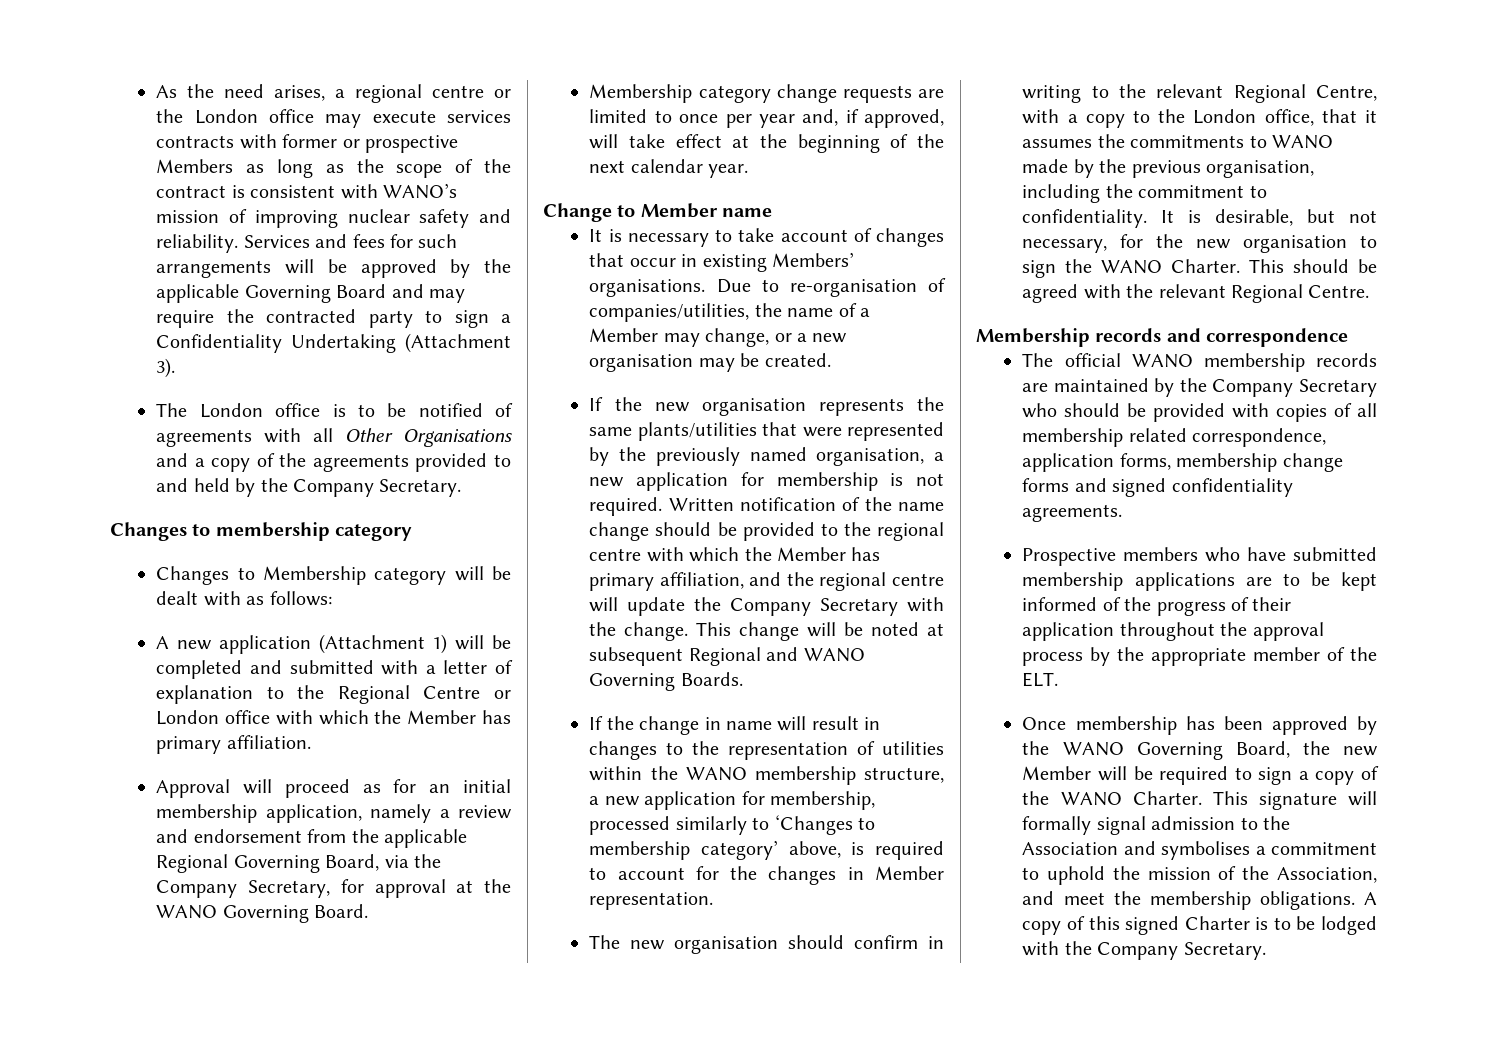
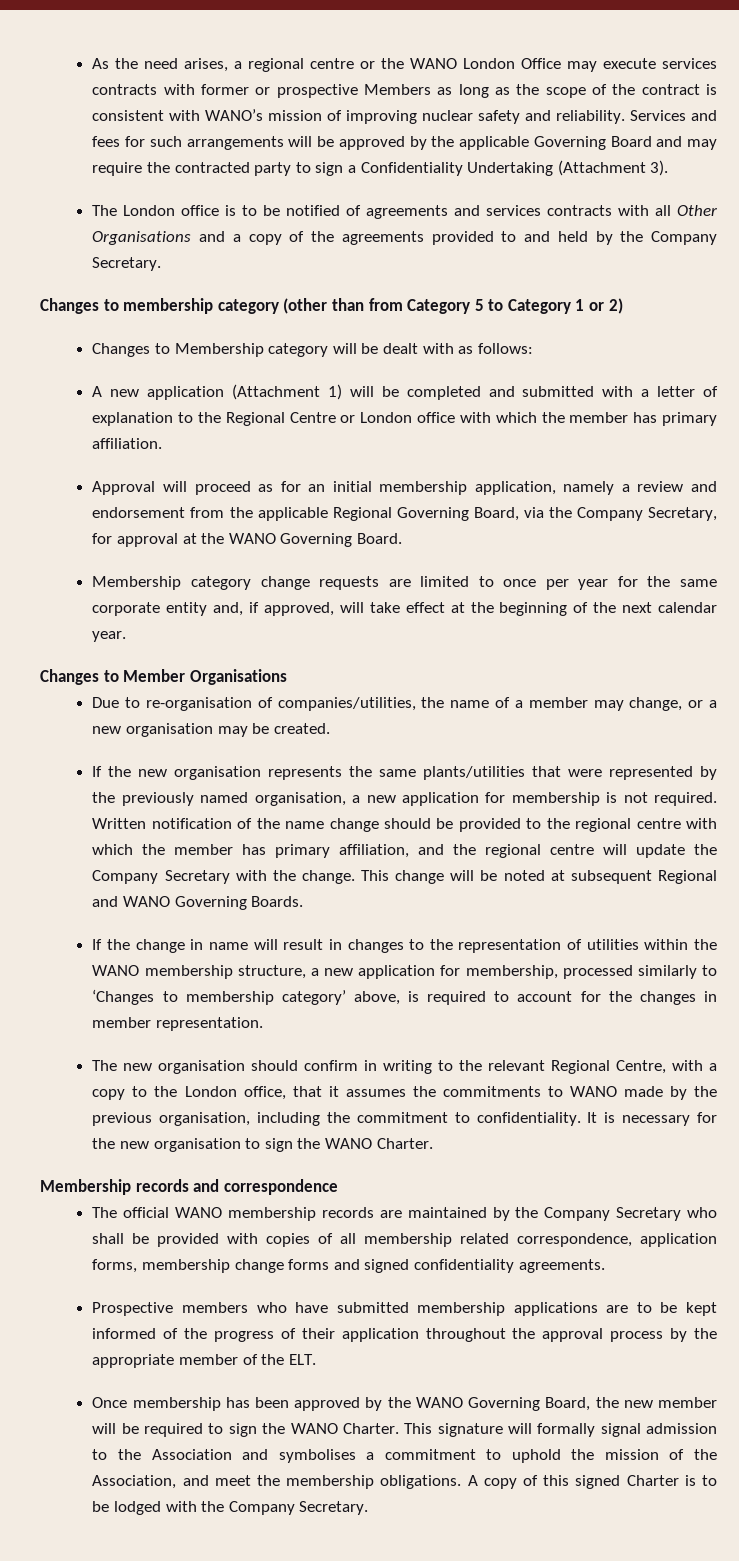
- As the need arises, a regional centre or the London office may execute services contracts with former or prospective Members as long as the scope of the contract is consistent with WANO’s mission of improving nuclear safety and reliability.
+ As the need arises, a regional centre or the WANO London Office may execute services contracts with former or prospective Members as long as the scope of the contract is consistent with WANO’s mission of improving nuclear safety and reliability.
- The London office is to be notified of agreements with all Other Organisations and a copy of the agreements provided to and held by the Company Secretary.
+ The London office is to be notified of agreements and services contracts with all Other Organisations and a copy of the agreements provided to and held by the Company Secretary.
- Changes to membership category
+ Changes to membership category (other than from Category 5 to Category 1 or 2)
- A new application (Attachment 1) will be completed and submitted with a letter of explanation to the Regional Centre or London office with which the Member has primary affiliation.
+ A new application (Attachment 1) will be completed and submitted with a letter of explanation to the Regional Centre or London office with which the member has primary affiliation.
- Membership category change requests are limited to once per year and, if approved, will take effect at the beginning of the next calendar year.
+ Membership category change requests are limited to once per year for the same corporate entity and, if approved, will take effect at the beginning of the next calendar year.
- Change to Member name
- It is necessary to take account of changes that occur in existing Members’ organisations. Due to re-organisation of companies/utilities, the name of a Member may change, or a new organisation may be created.
+ Changes to Member Organisations
+ Due to re-organisation of companies/utilities, the name of a member may change, or a new organisation may be created.
- Written notification of the name change should be provided to the regional centre with which the Member has primary affiliation, and the regional centre will update the Company Secretary with the change.
+ Written notification of the name change should be provided to the regional centre with which the member has primary affiliation, and the regional centre will update the Company Secretary with the change.
- If the change in name will result in changes to the representation of utilities within the WANO membership structure, a new application for membership, processed similarly to ‘Changes to membership category’ above, is required to account for the changes in Member representation.
+ If the change in name will result in changes to the representation of utilities within the WANO membership structure, a new application for membership, processed similarly to ‘Changes to membership category’ above, is required to account for the changes in member representation.
- It is desirable, but not necessary, for the new organisation to sign the WANO Charter. This should be agreed with the relevant Regional Centre.
+ It is necessary for the new organisation to sign the WANO Charter.
- The official WANO membership records are maintained by the Company Secretary who should be provided with copies of all membership related correspondence, application forms, membership change forms and signed confidentiality agreements.
+ The official WANO membership records are maintained by the Company Secretary who shall be provided with copies of all membership related correspondence, application forms, membership change forms and signed confidentiality agreements.
- Once membership has been approved by the WANO Governing Board, the new Member will be required to sign a copy of the WANO Charter.
+ Once membership has been approved by the WANO Governing Board, the new member will be required to sign the WANO Charter.

